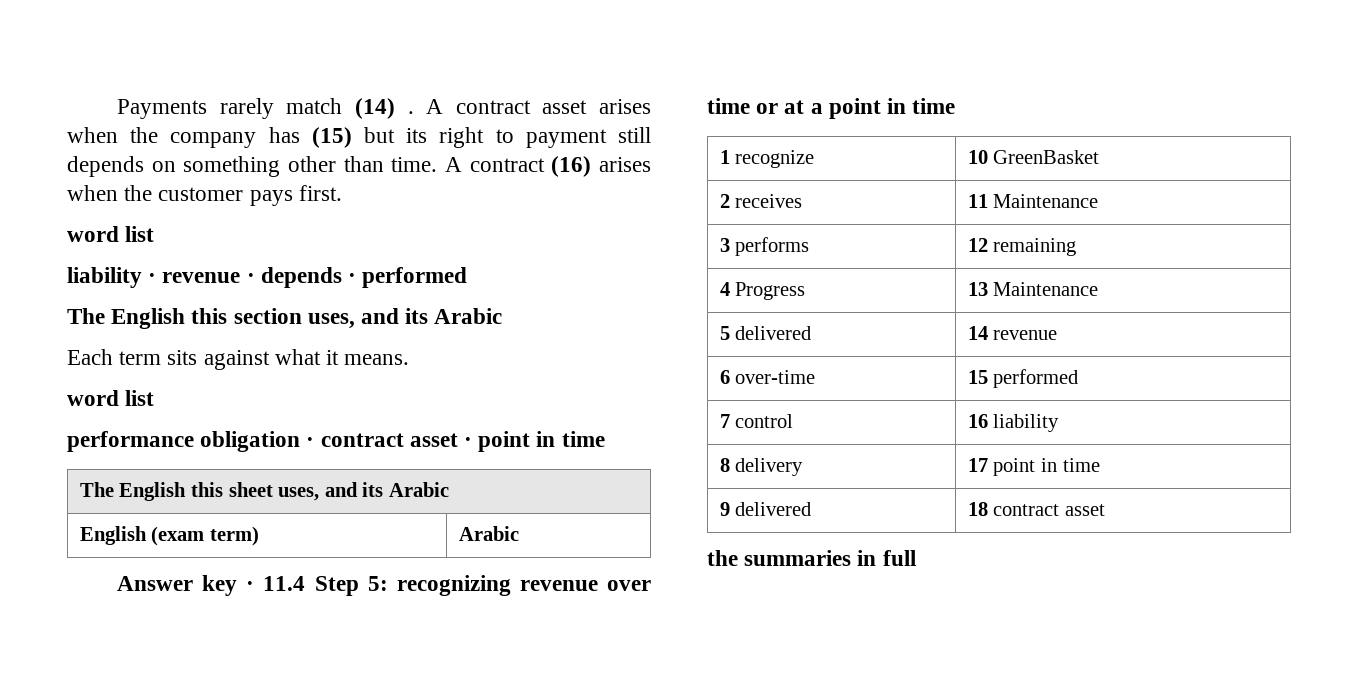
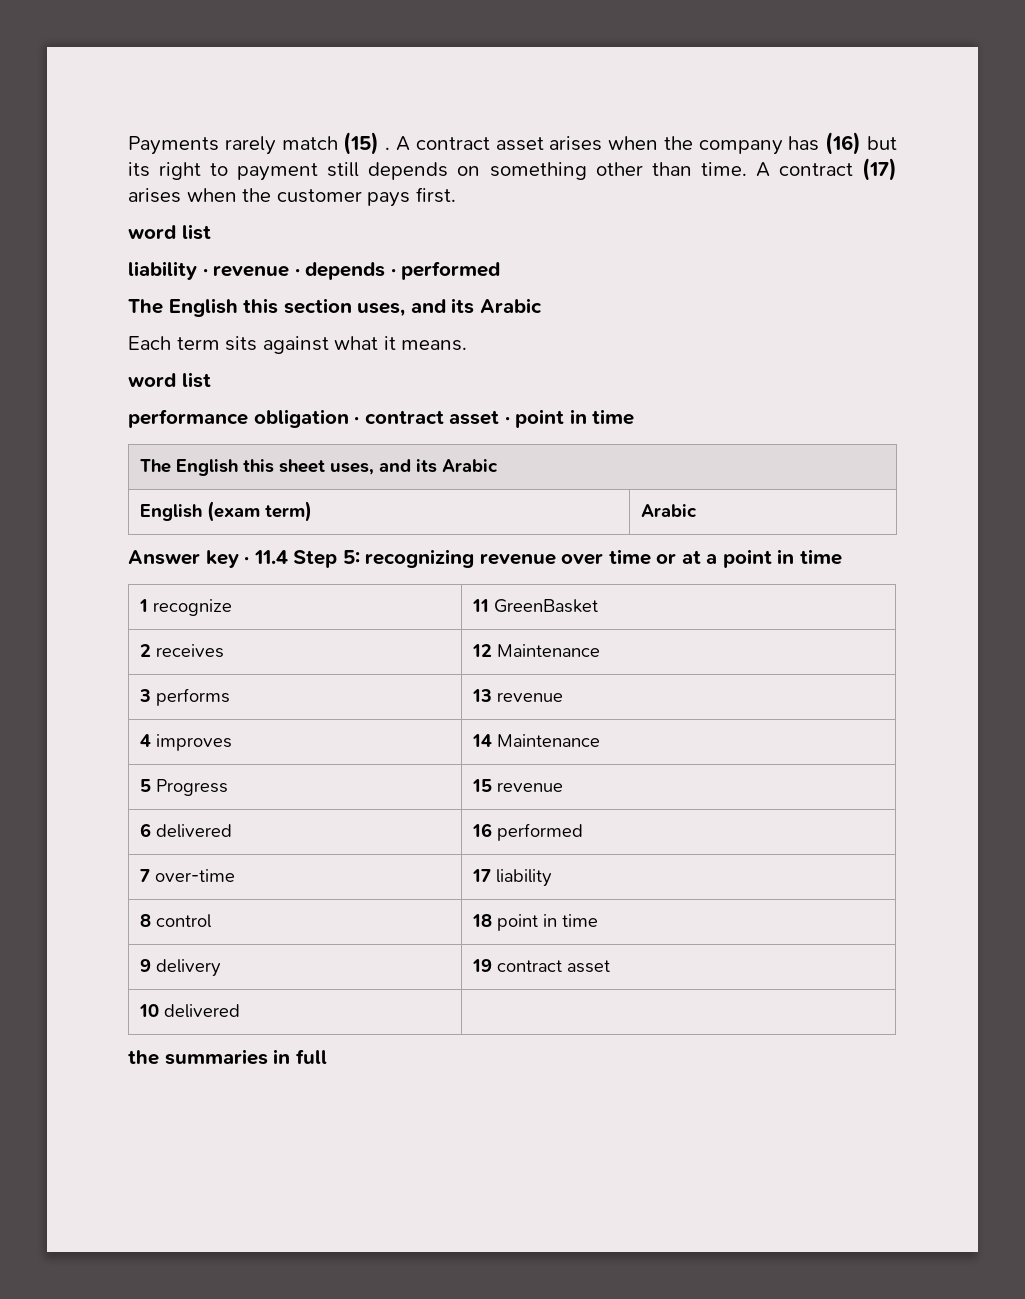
- Payments rarely match (14) .
+ Payments rarely match (15) .
- A contract asset arises when the company has (15) but its right to payment still depends on something other than time.
+ A contract asset arises when the company has (16) but its right to payment still depends on something other than time.
- A contract (16) arises when the customer pays first.
+ A contract (17) arises when the customer pays first.
- 1 recognize | 10 GreenBasket
+ 1 recognize | 11 GreenBasket
- 2 receives | 11 Maintenance
+ 2 receives | 12 Maintenance
- 3 performs | 12 remaining
+ 3 performs | 13 revenue
- 4 Progress | 13 Maintenance
+ 4 improves | 14 Maintenance
- 5 delivered | 14 revenue
+ 5 Progress | 15 revenue
- 6 over-time | 15 performed
+ 6 delivered | 16 performed
- 7 control | 16 liability
+ 7 over-time | 17 liability
- 8 delivery | 17 point in time
+ 8 control | 18 point in time
- 9 delivered | 18 contract asset
+ 9 delivery | 19 contract asset
+ 10 delivered |

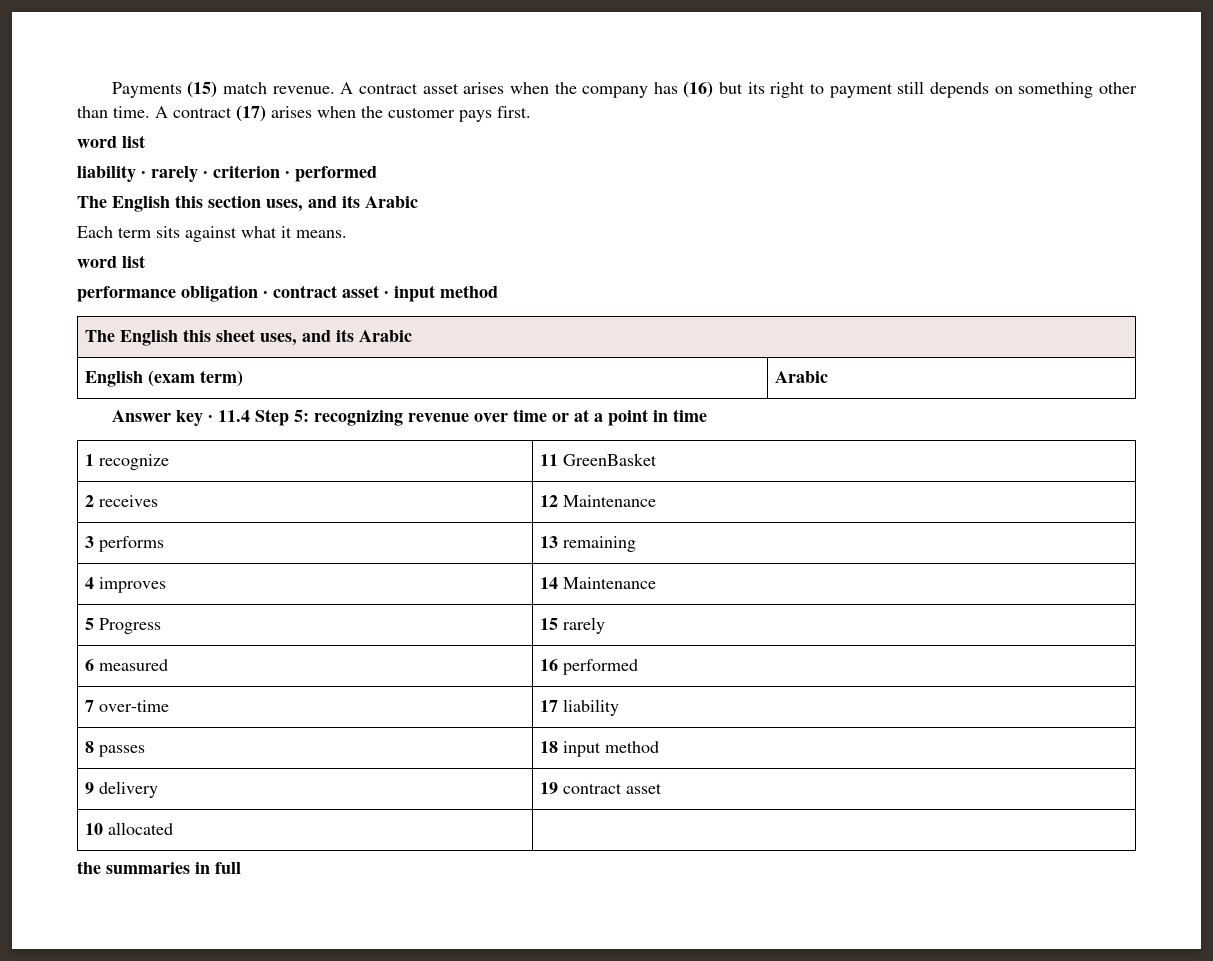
- Payments rarely match (15) .
+ Payments (15) match revenue.
- liability · revenue · depends · performed
+ liability · rarely · criterion · performed
- performance obligation · contract asset · point in time
+ performance obligation · contract asset · input method
- 3 performs | 13 revenue
+ 3 performs | 13 remaining
- 5 Progress | 15 revenue
+ 5 Progress | 15 rarely
- 6 delivered | 16 performed
+ 6 measured | 16 performed
- 8 control | 18 point in time
+ 8 passes | 18 input method
- 10 delivered |
+ 10 allocated |

